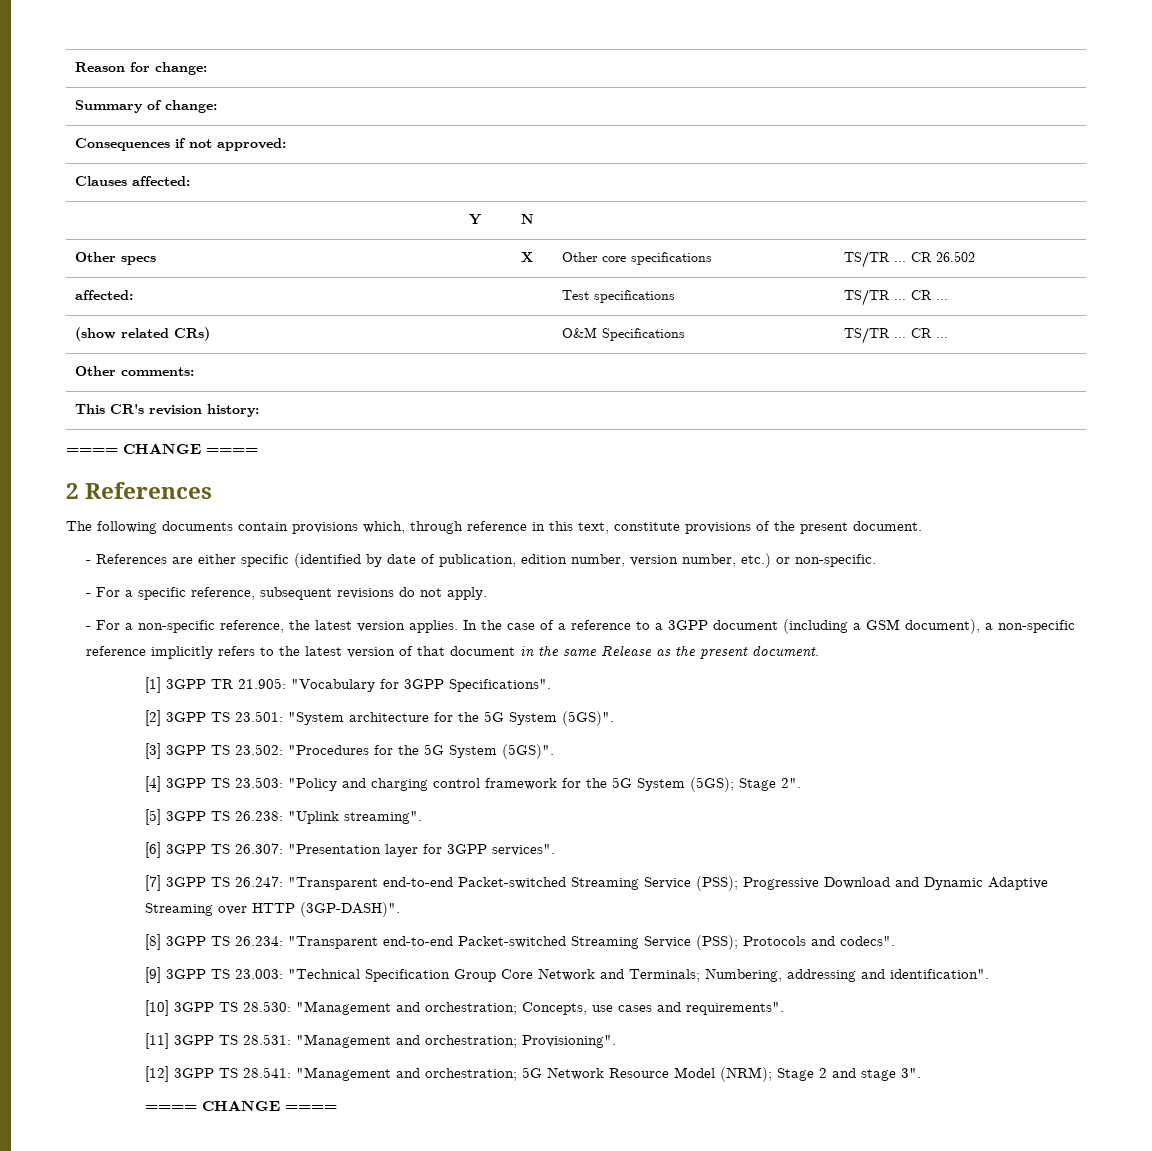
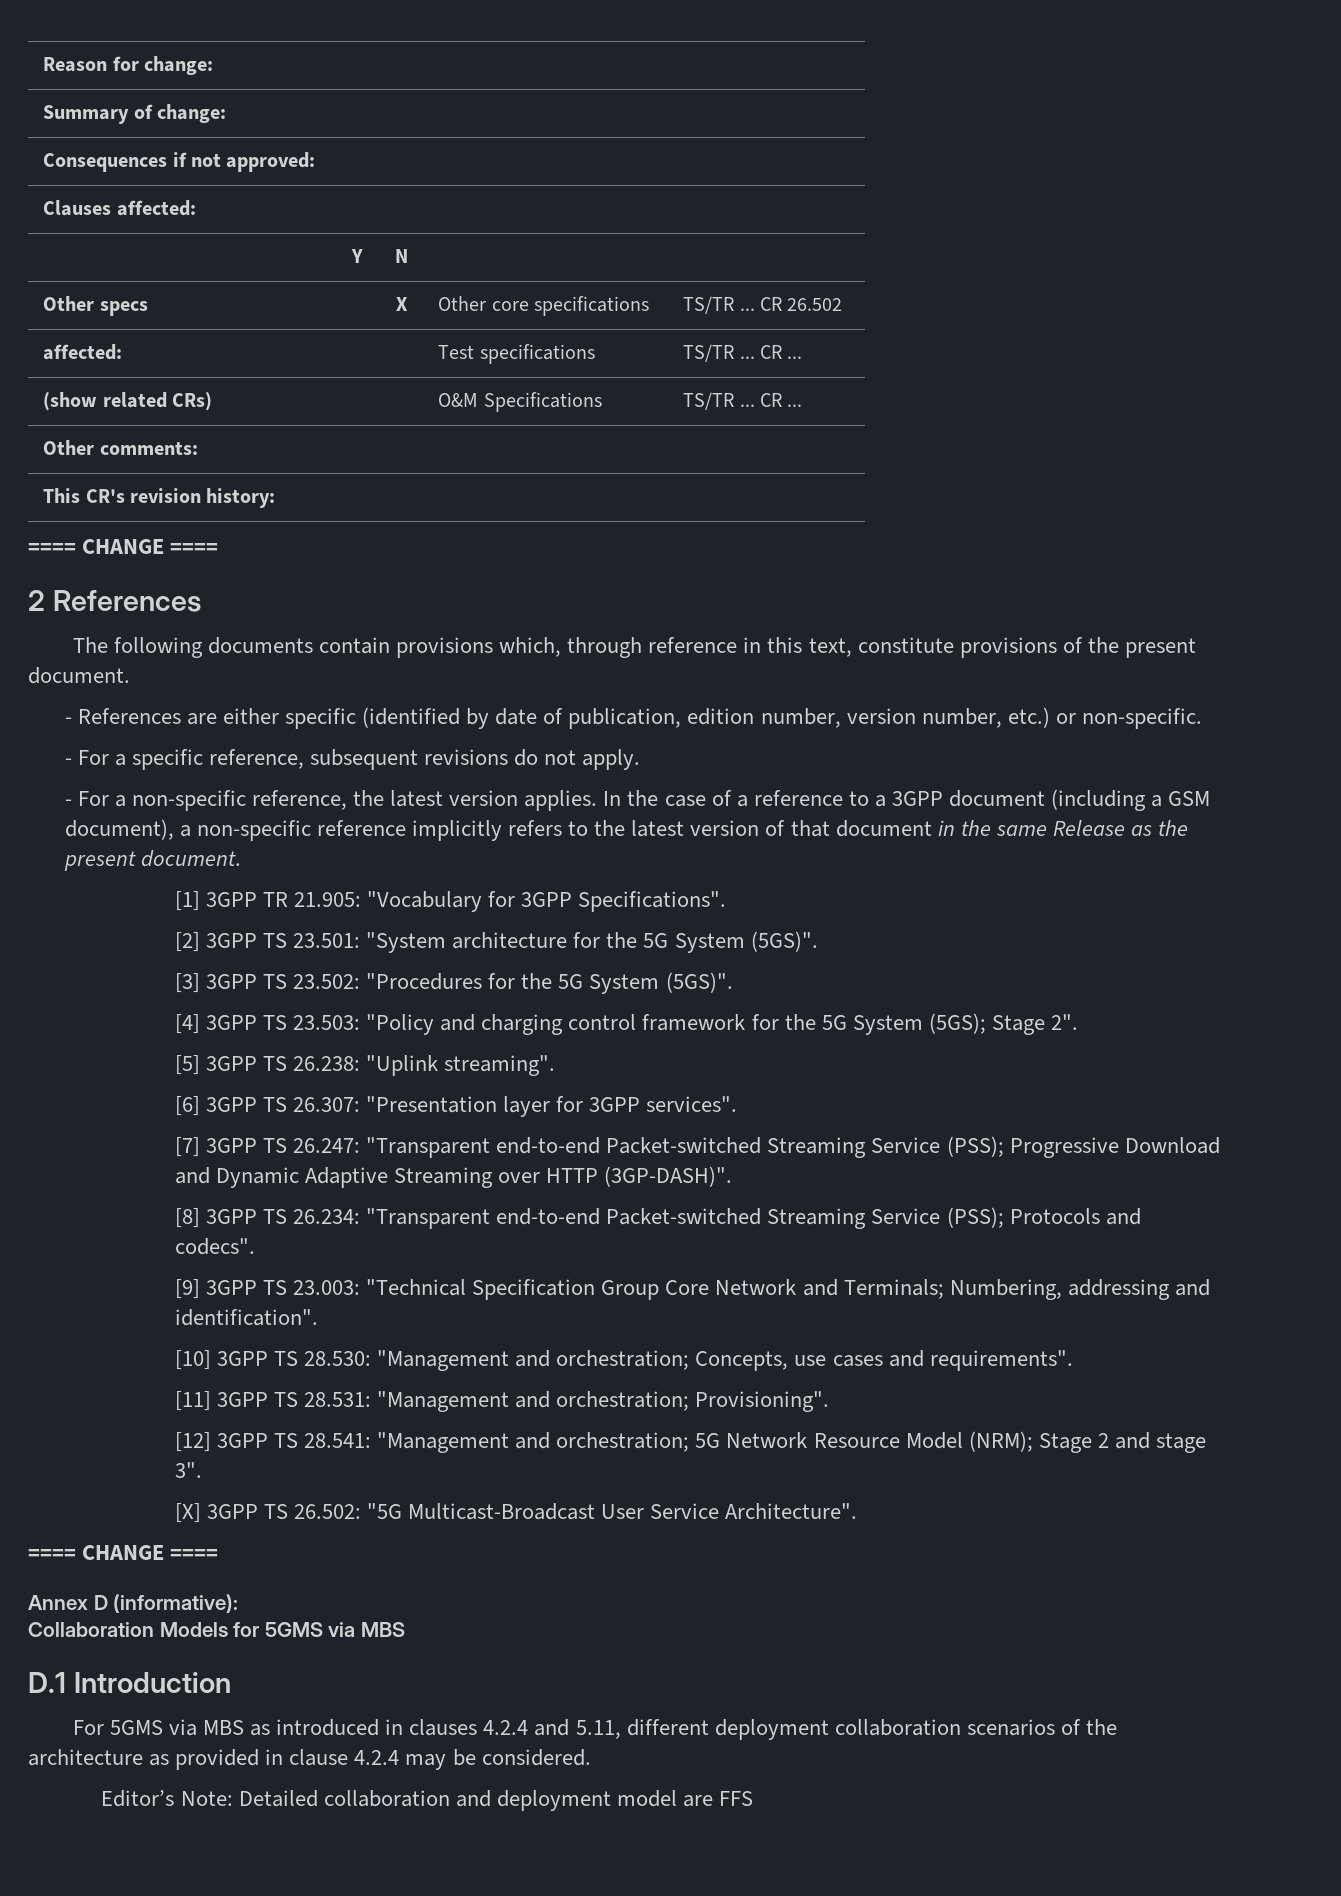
  [12] 3GPP TS 28.541: "Management and orchestration; 5G Network Resource Model (NRM); Stage 2 and stage 3".
+ [X] 3GPP TS 26.502: "5G Multicast-Broadcast User Service Architecture".
  ==== CHANGE ====
+ Annex D (informative):
+ Collaboration Models for 5GMS via MBS
+ D.1 Introduction
+ For 5GMS via MBS as introduced in clauses 4.2.4 and 5.11, different deployment collaboration scenarios of the architecture as provided in clause 4.2.4 may be considered.
+ Editor’s Note: Detailed collaboration and deployment model are FFS

